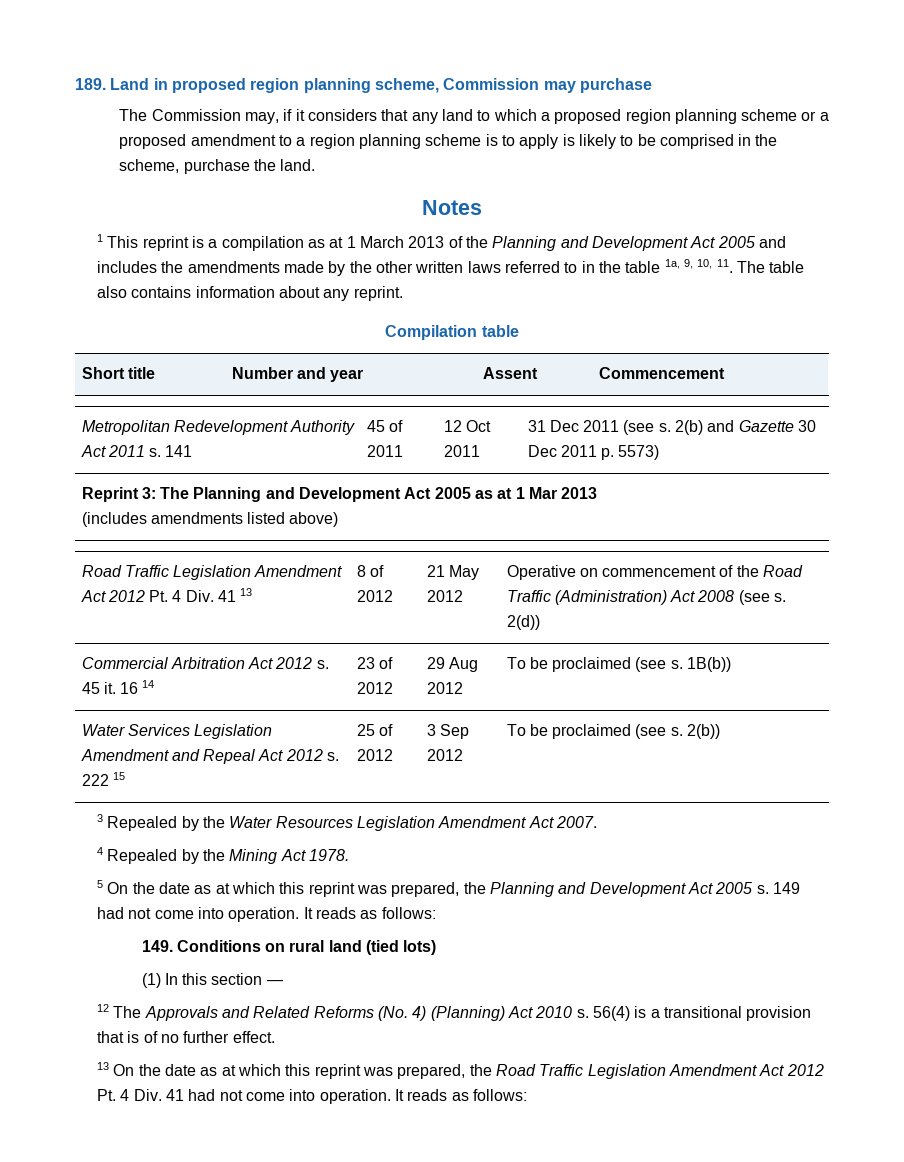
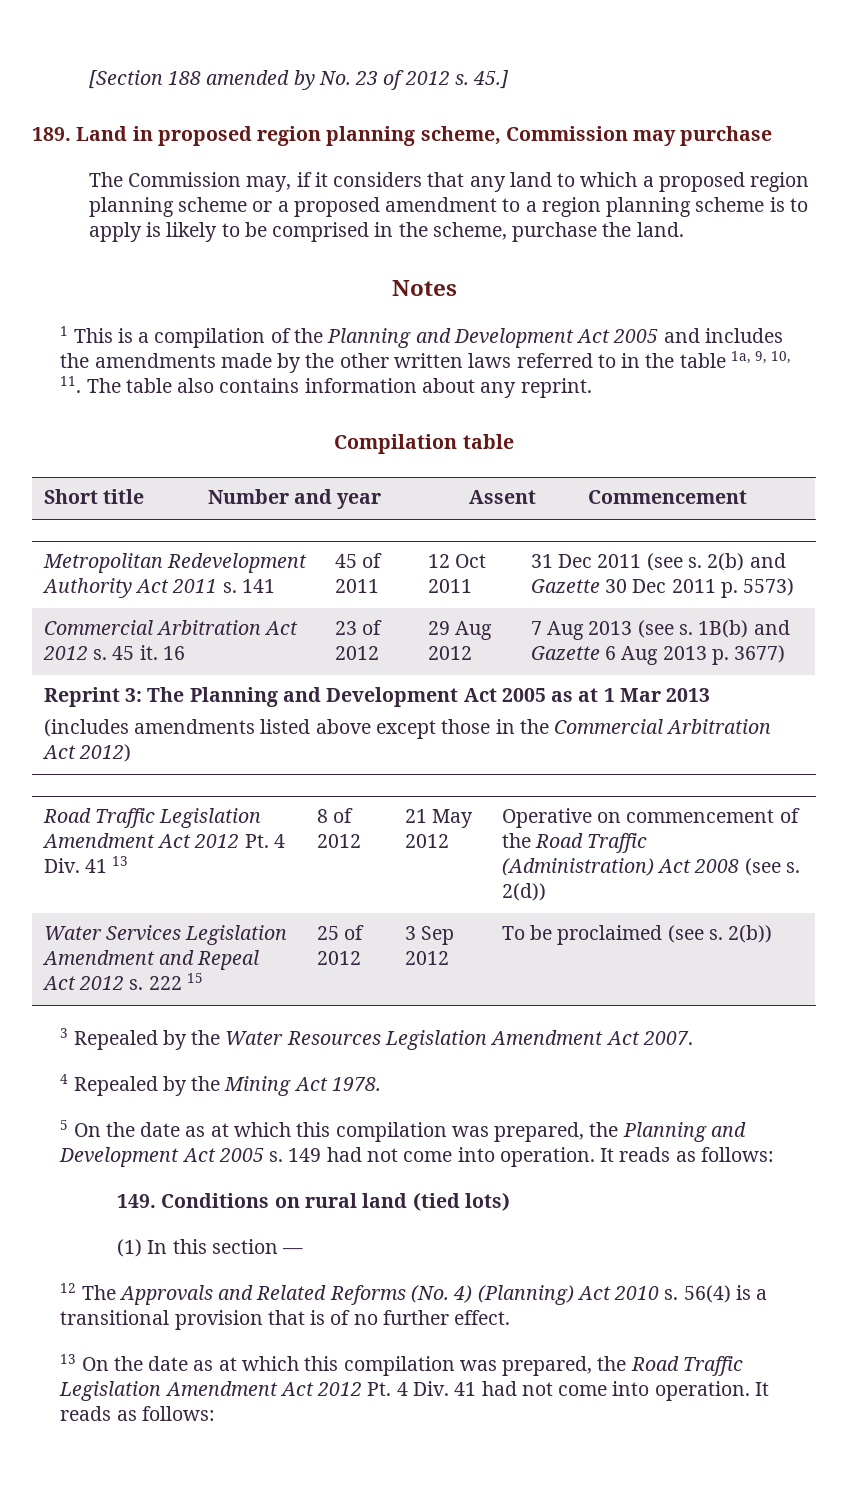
+ [Section 188 amended by No. 23 of 2012 s. 45.]
- 1 This reprint is a compilation as at 1 March 2013 of the Planning and Development Act 2005 and includes the amendments made by the other written laws referred to in the table 1a, 9, 10, 11. The table also contains information about any reprint.
+ 1 This is a compilation of the Planning and Development Act 2005 and includes the amendments made by the other written laws referred to in the table 1a, 9, 10, 11. The table also contains information about any reprint.
+ Commercial Arbitration Act 2012 s. 45 it. 16 | 23 of 2012 | 29 Aug 2012 | 7 Aug 2013 (see s. 1B(b) and Gazette 6 Aug 2013 p. 3677)
  Reprint 3: The Planning and Development Act 2005 as at 1 Mar 2013
- (includes amendments listed above)
+ (includes amendments listed above except those in the Commercial Arbitration Act 2012)
- Commercial Arbitration Act 2012 s. 45 it. 16 14 | 23 of 2012 | 29 Aug 2012 | To be proclaimed (see s. 1B(b))
- 5 On the date as at which this reprint was prepared, the Planning and Development Act 2005 s.
+ 5 On the date as at which this compilation was prepared, the Planning and Development Act 2005 s.
- 13 On the date as at which this reprint was prepared, the Road Traffic Legislation Amendment Act 2012 Pt. 4 Div. 41 had not come into operation.
+ 13 On the date as at which this compilation was prepared, the Road Traffic Legislation Amendment Act 2012 Pt. 4 Div. 41 had not come into operation.

